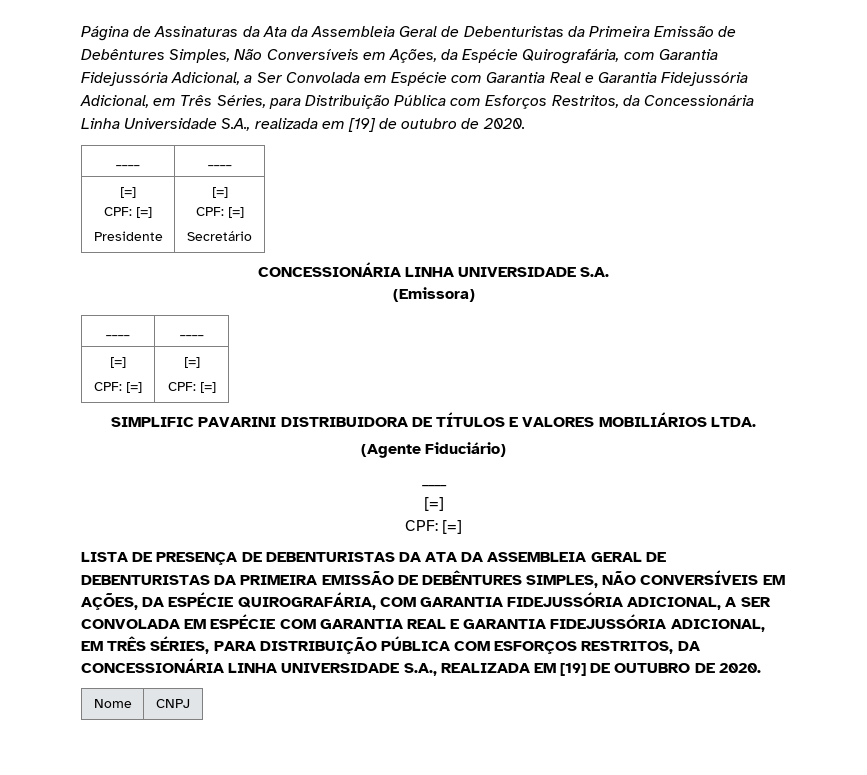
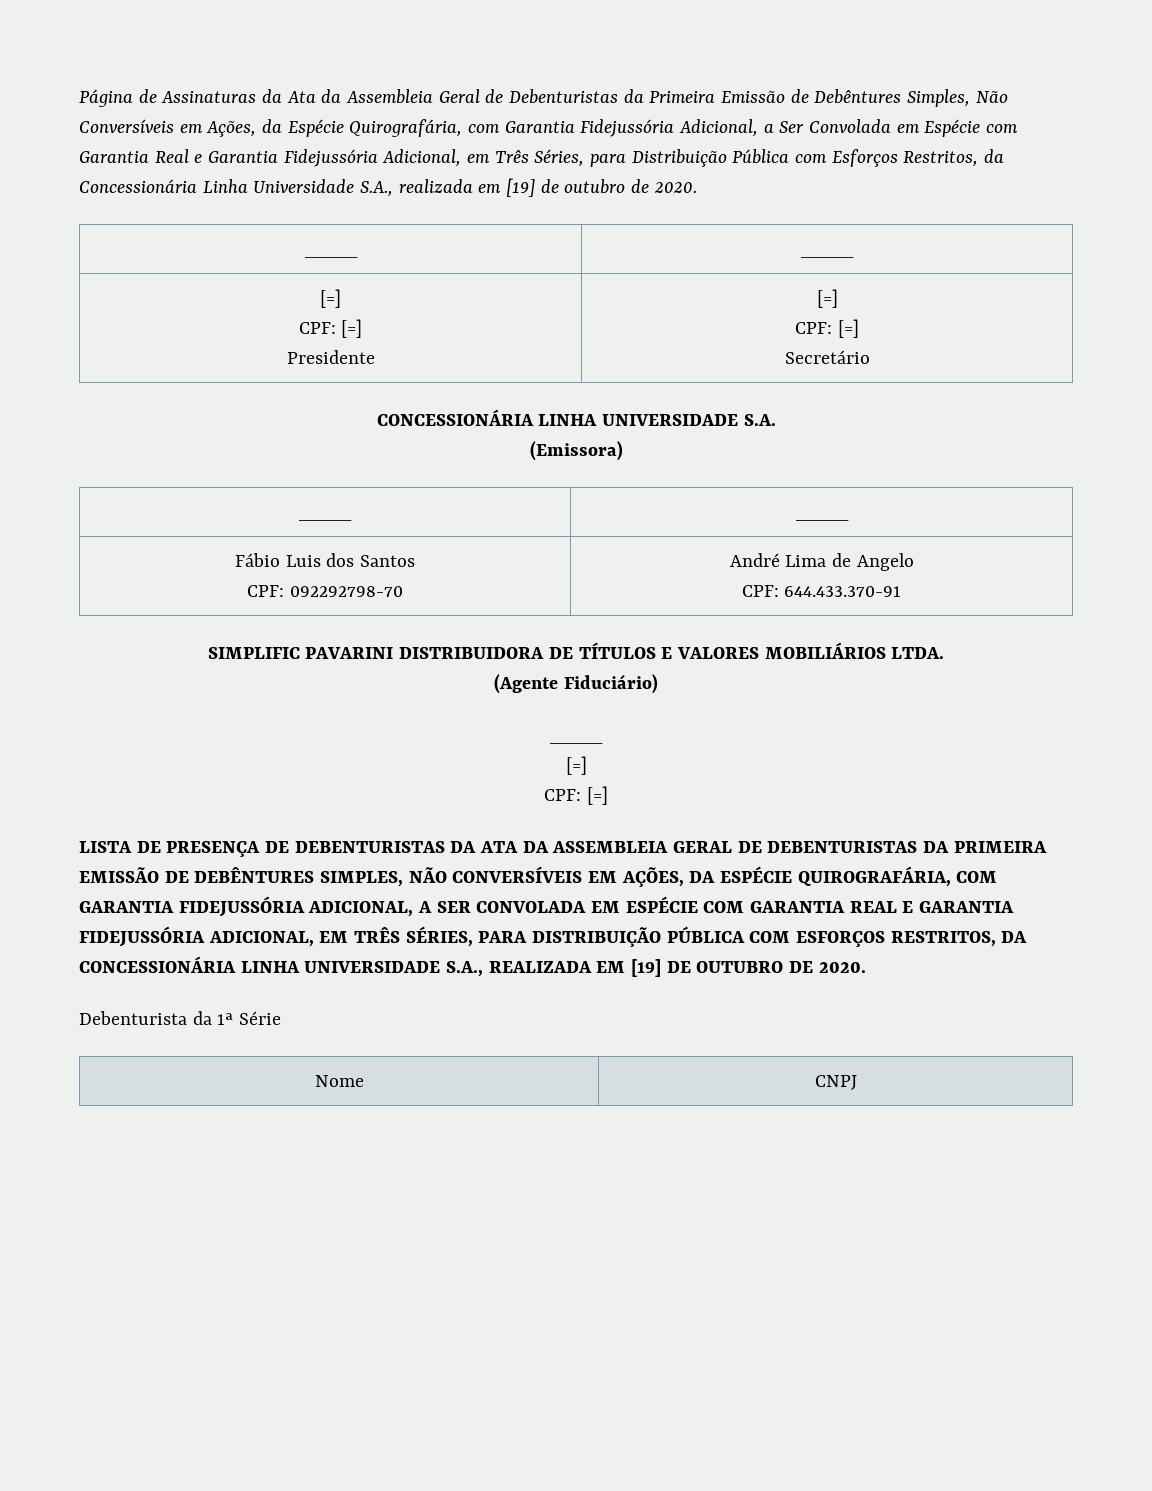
  (Emissora)
  ____ | ____
- [=]
- CPF: [=] | [=]
- CPF: [=]
+ Fábio Luis dos Santos
+ CPF: 092292798-70 | André Lima de Angelo
+ CPF: 644.433.370-91
+ Debenturista da 1ª Série

